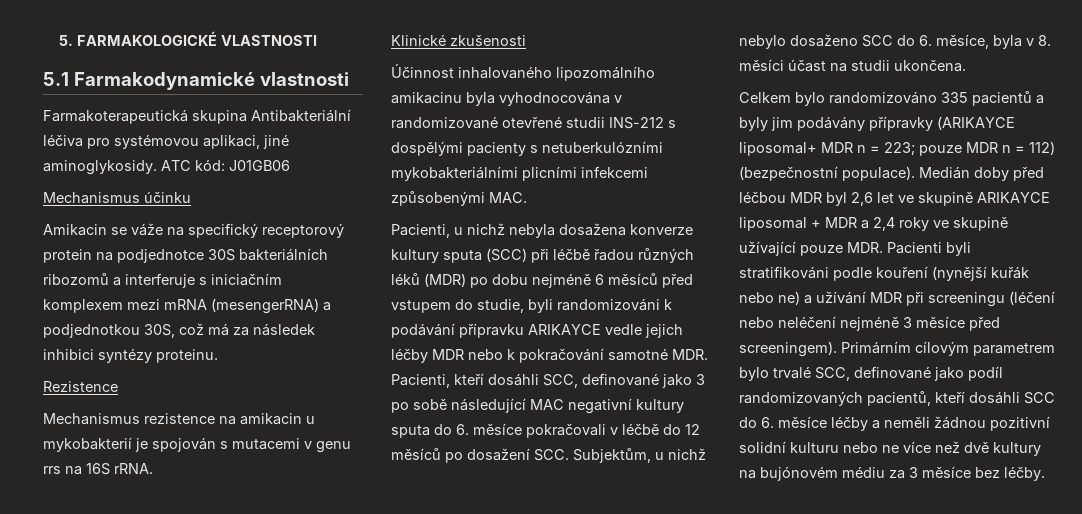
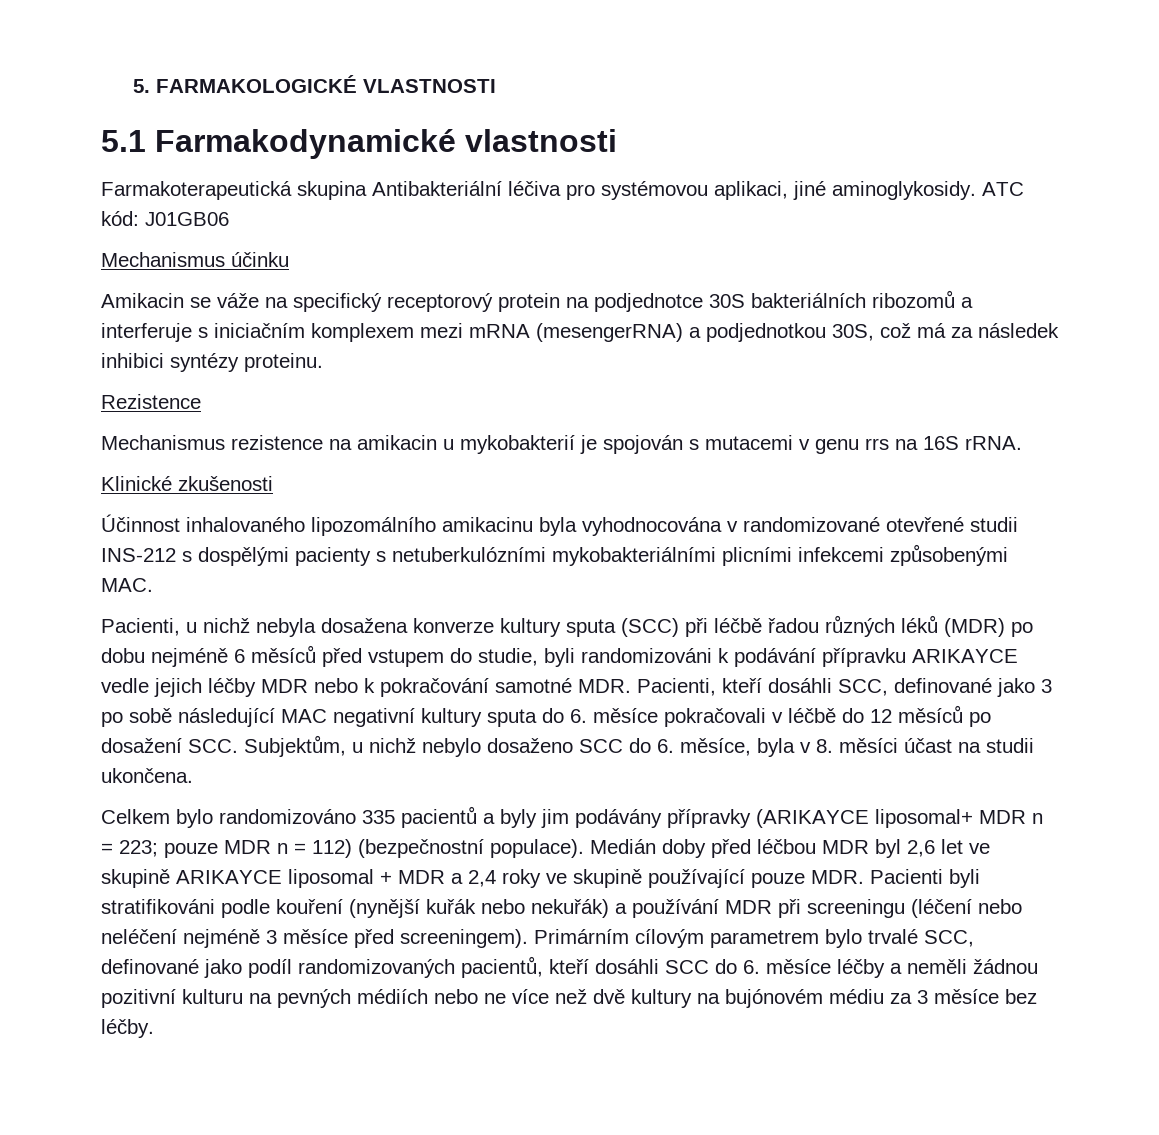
- Medián doby před léčbou MDR byl 2,6 let ve skupině ARIKAYCE liposomal + MDR a 2,4 roky ve skupině užívající pouze MDR. Pacienti byli stratifikováni podle kouření (nynější kuřák nebo ne) a užívání MDR při screeningu (léčení nebo neléčení nejméně 3 měsíce před screeningem).
+ Medián doby před léčbou MDR byl 2,6 let ve skupině ARIKAYCE liposomal + MDR a 2,4 roky ve skupině používající pouze MDR. Pacienti byli stratifikováni podle kouření (nynější kuřák nebo nekuřák) a používání MDR při screeningu (léčení nebo neléčení nejméně 3 měsíce před screeningem).
- Primárním cílovým parametrem bylo trvalé SCC, definované jako podíl randomizovaných pacientů, kteří dosáhli SCC do 6. měsíce léčby a neměli žádnou pozitivní solidní kulturu nebo ne více než dvě kultury na bujónovém médiu za 3 měsíce bez léčby.
+ Primárním cílovým parametrem bylo trvalé SCC, definované jako podíl randomizovaných pacientů, kteří dosáhli SCC do 6. měsíce léčby a neměli žádnou pozitivní kulturu na pevných médiích nebo ne více než dvě kultury na bujónovém médiu za 3 měsíce bez léčby.

